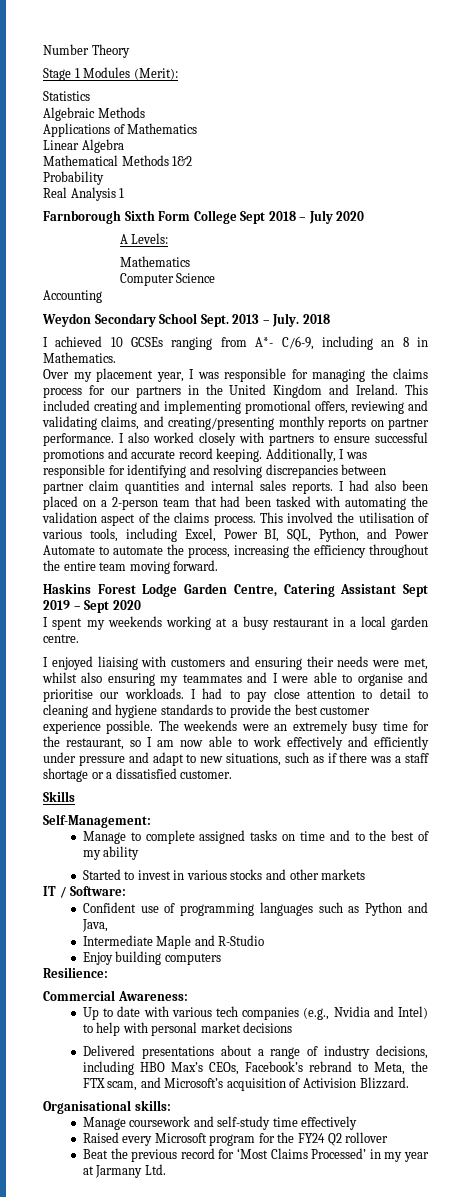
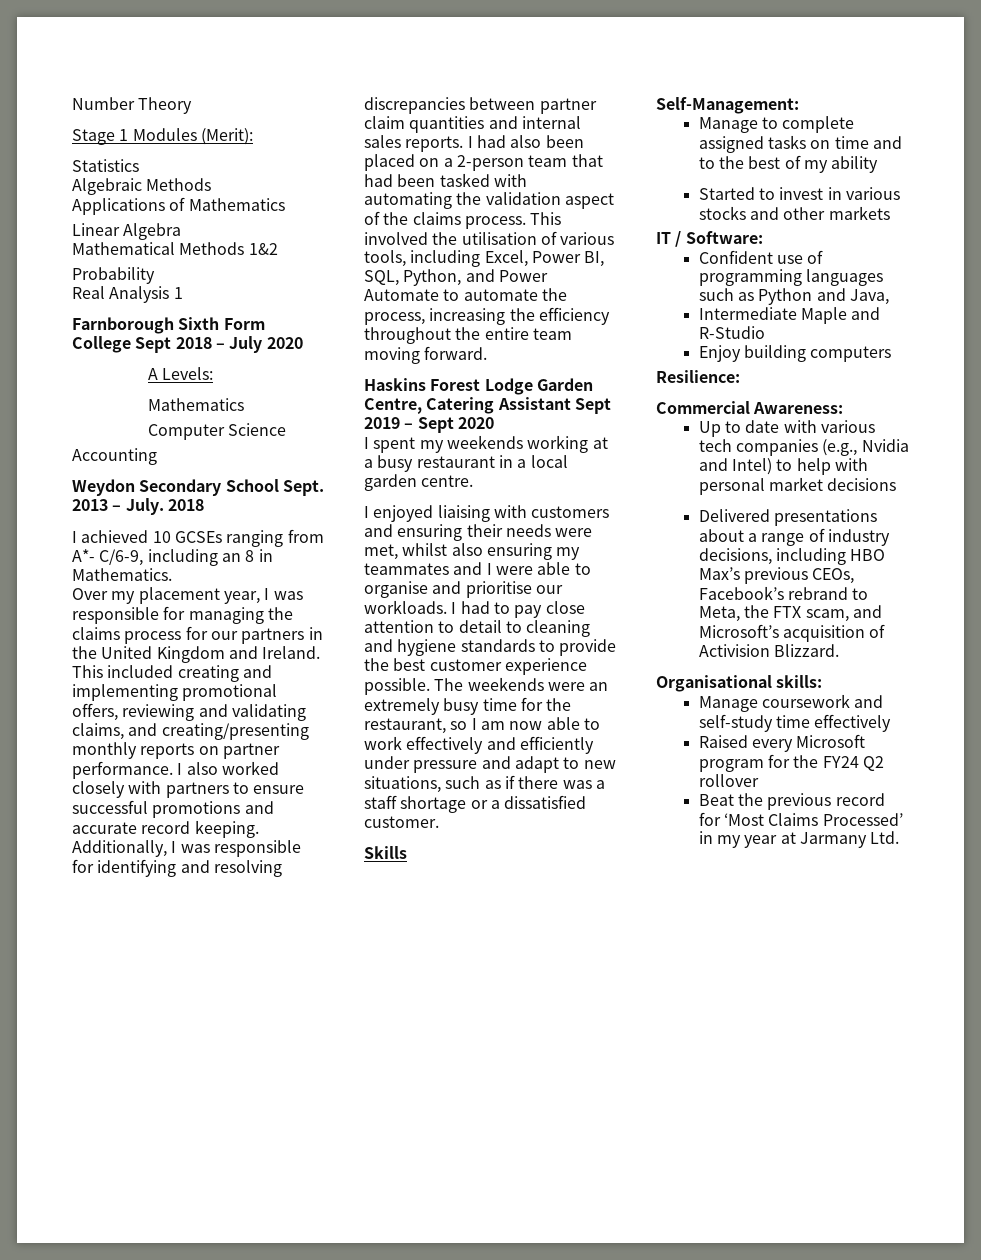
- Delivered presentations about a range of industry decisions, including HBO Max’s CEOs, Facebook’s rebrand to Meta, the FTX scam, and Microsoft’s acquisition of Activision Blizzard.
+ Delivered presentations about a range of industry decisions, including HBO Max’s previous CEOs, Facebook’s rebrand to Meta, the FTX scam, and Microsoft’s acquisition of Activision Blizzard.

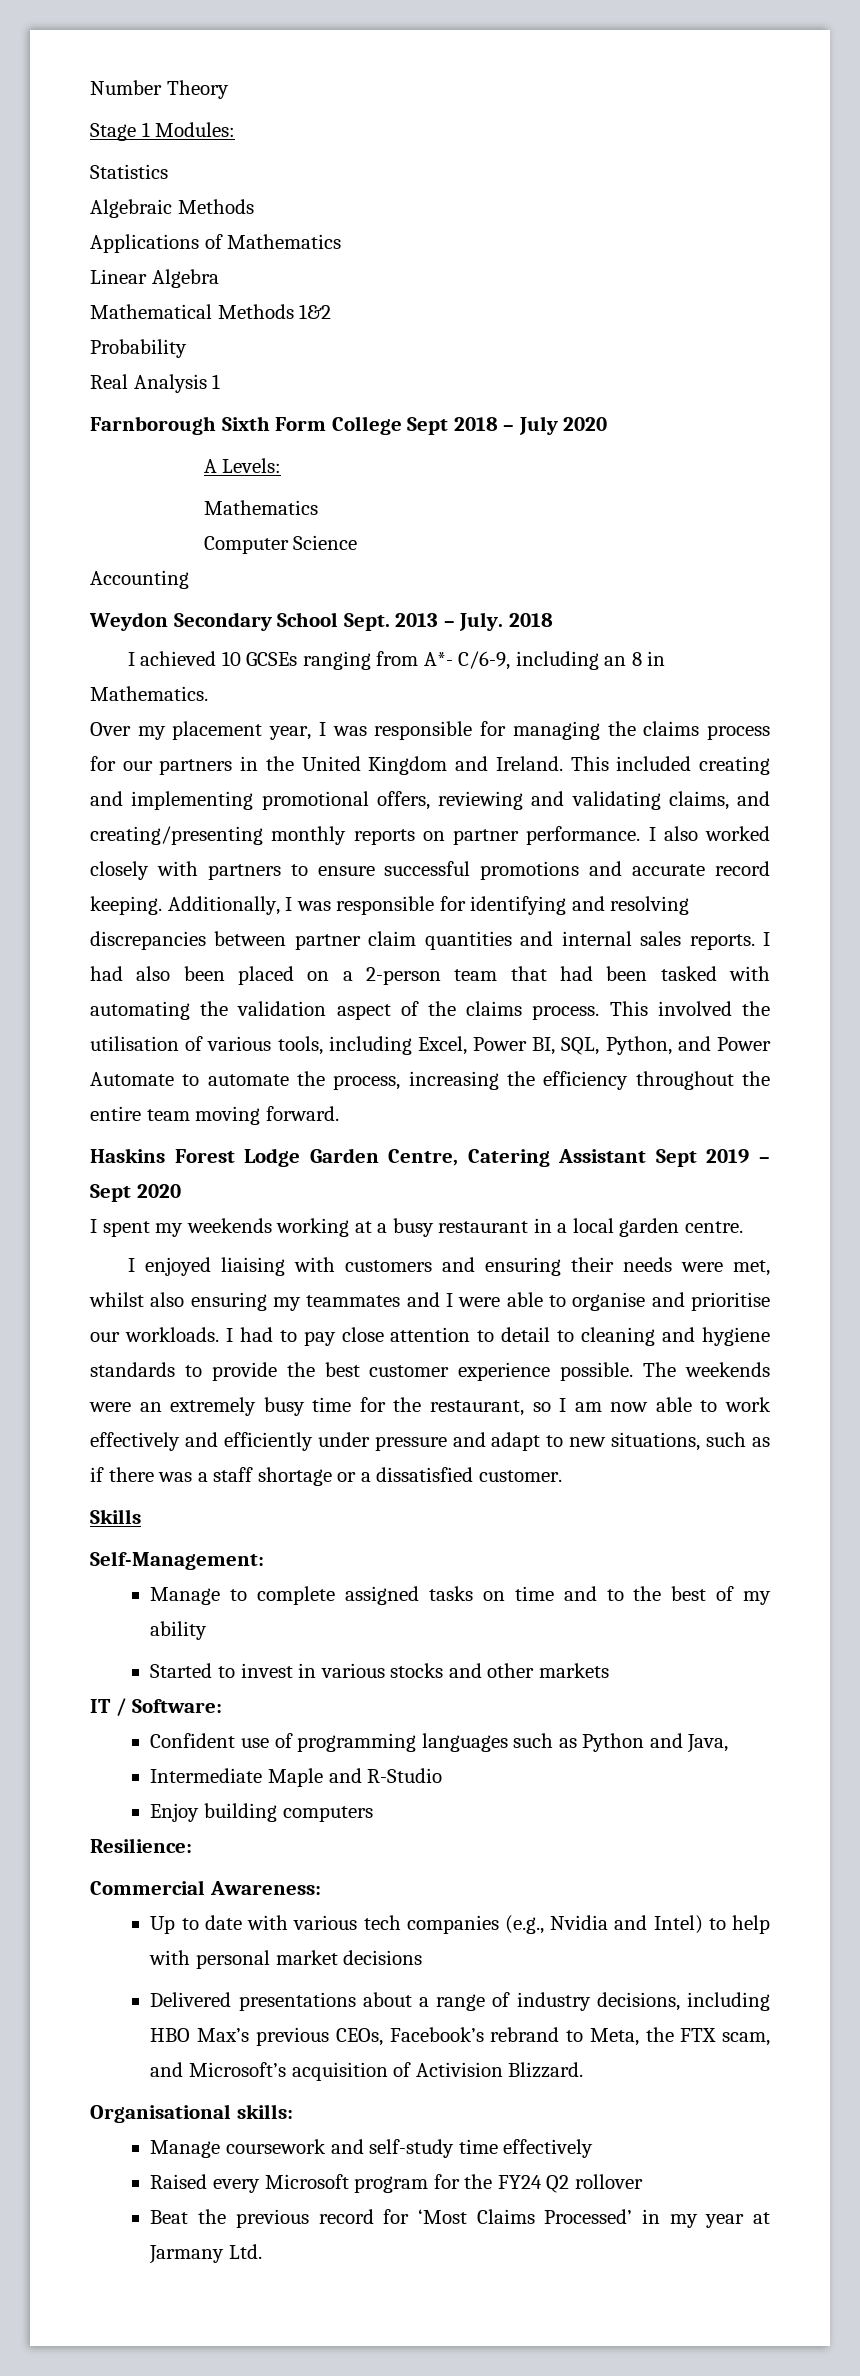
- Stage 1 Modules (Merit):
+ Stage 1 Modules:

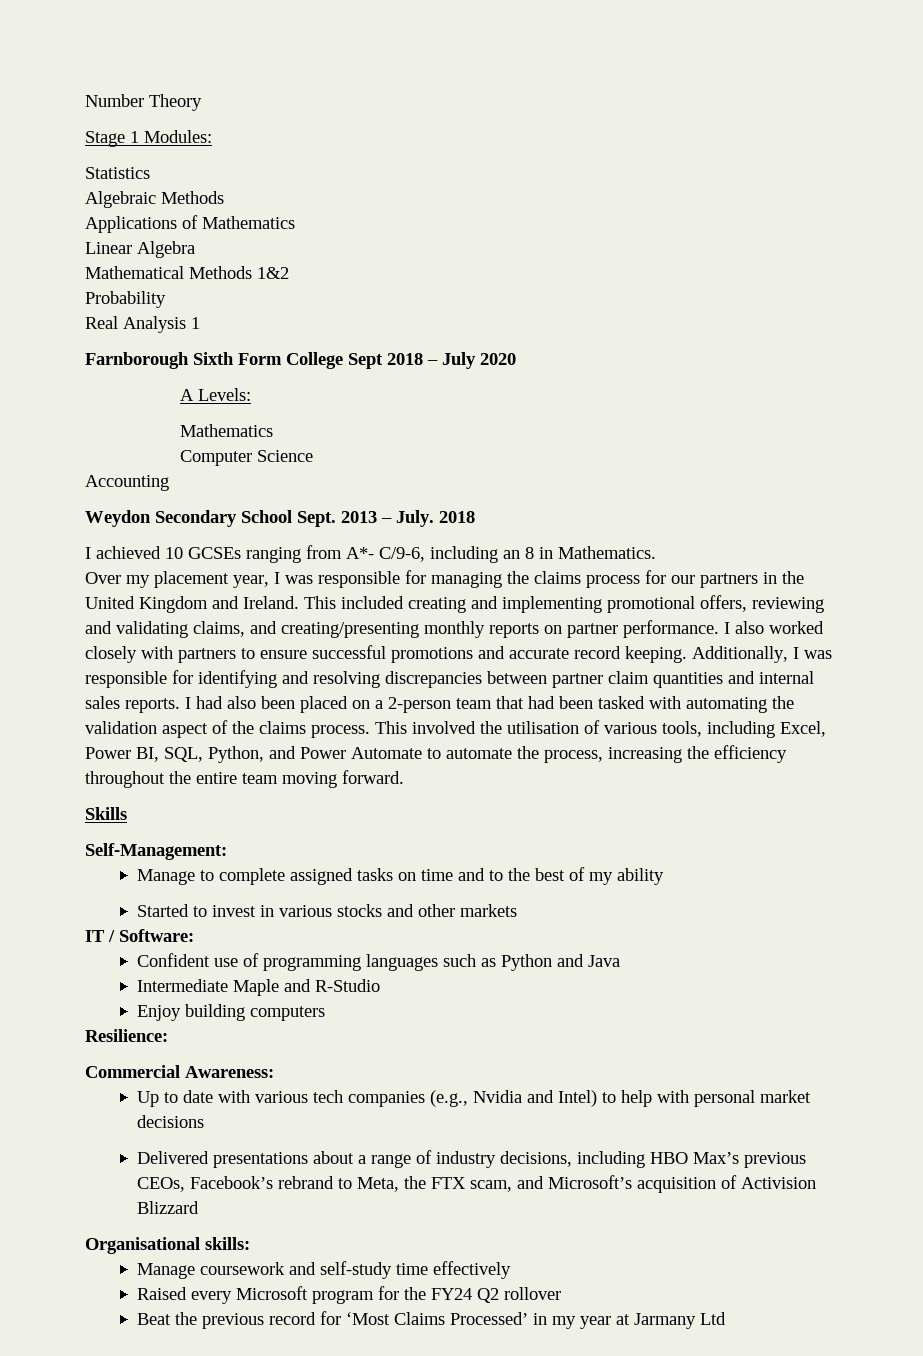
- I achieved 10 GCSEs ranging from A*- C/6-9, including an 8 in Mathematics.
+ I achieved 10 GCSEs ranging from A*- C/9-6, including an 8 in Mathematics.
- Haskins Forest Lodge Garden Centre, Catering Assistant Sept 2019 – Sept 2020
- I spent my weekends working at a busy restaurant in a local garden centre.
- I enjoyed liaising with customers and ensuring their needs were met, whilst also ensuring my teammates and I were able to organise and prioritise our workloads. I had to pay close attention to detail to cleaning and hygiene standards to provide the best customer experience possible. The weekends were an extremely busy time for the restaurant, so I am now able to work effectively and efficiently under pressure and adapt to new situations, such as if there was a staff shortage or a dissatisfied customer.
- Confident use of programming languages such as Python and Java,
+ Confident use of programming languages such as Python and Java
- Delivered presentations about a range of industry decisions, including HBO Max’s previous CEOs, Facebook’s rebrand to Meta, the FTX scam, and Microsoft’s acquisition of Activision Blizzard.
+ Delivered presentations about a range of industry decisions, including HBO Max’s previous CEOs, Facebook’s rebrand to Meta, the FTX scam, and Microsoft’s acquisition of Activision Blizzard
- Beat the previous record for ‘Most Claims Processed’ in my year at Jarmany Ltd.
+ Beat the previous record for ‘Most Claims Processed’ in my year at Jarmany Ltd

